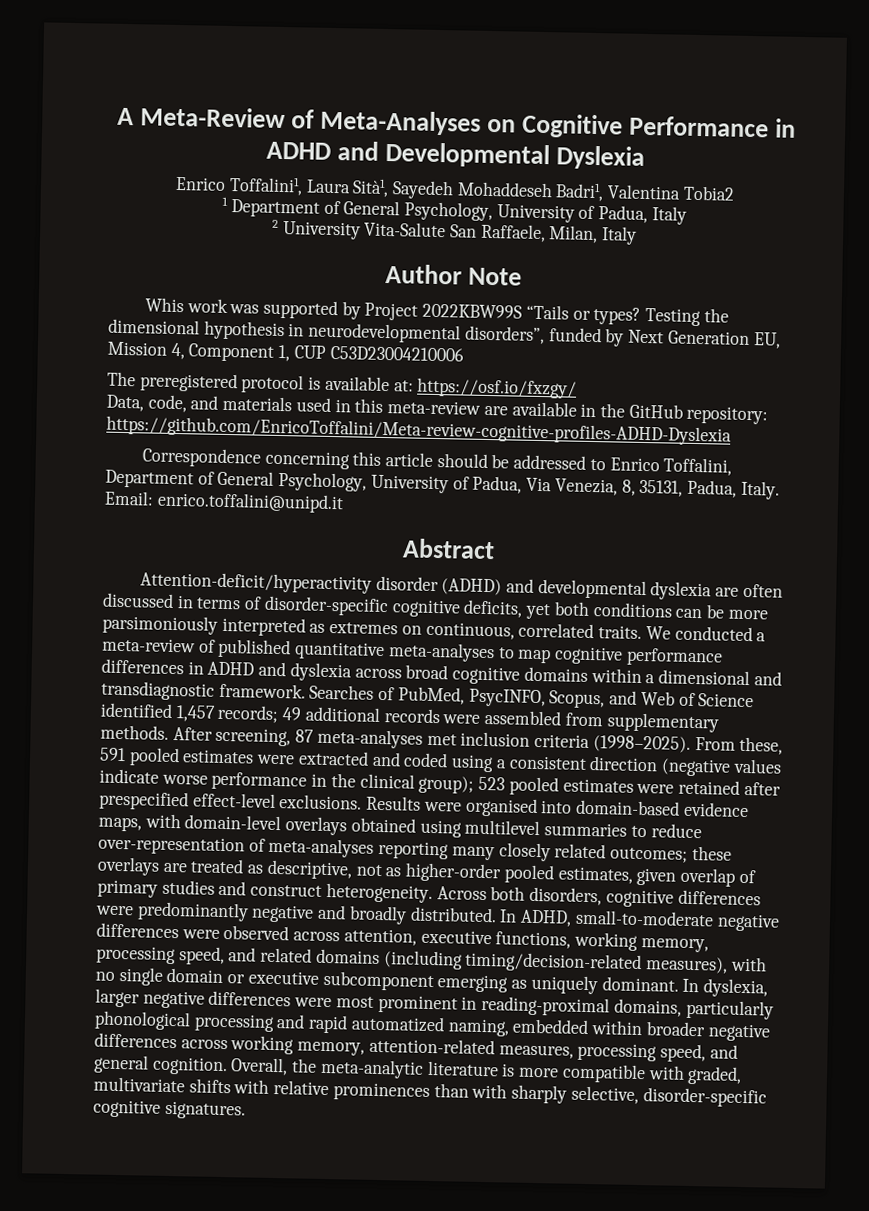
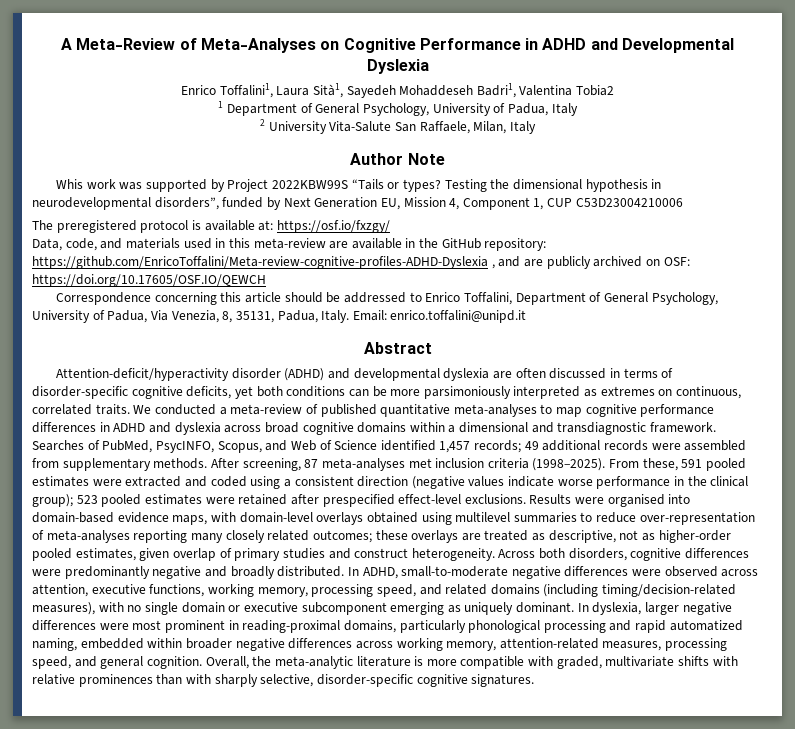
- Data, code, and materials used in this meta-review are available in the GitHub repository: https://github.com/EnricoToffalini/Meta-review-cognitive-profiles-ADHD-Dyslexia
+ Data, code, and materials used in this meta-review are available in the GitHub repository: https://github.com/EnricoToffalini/Meta-review-cognitive-profiles-ADHD-Dyslexia , and are publicly archived on OSF: https://doi.org/10.17605/OSF.IO/QEWCH

